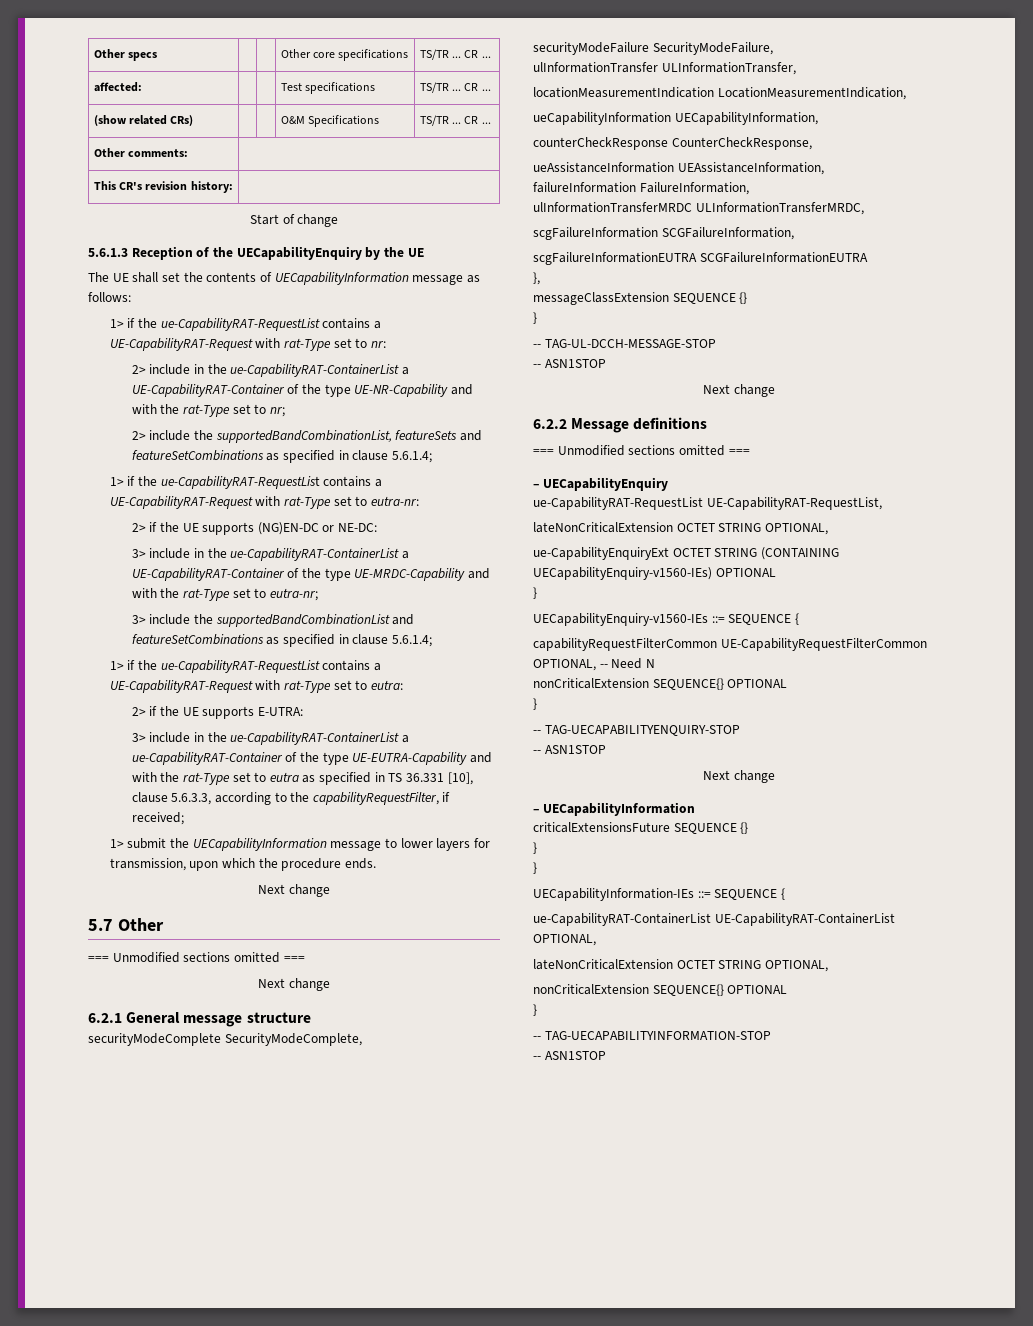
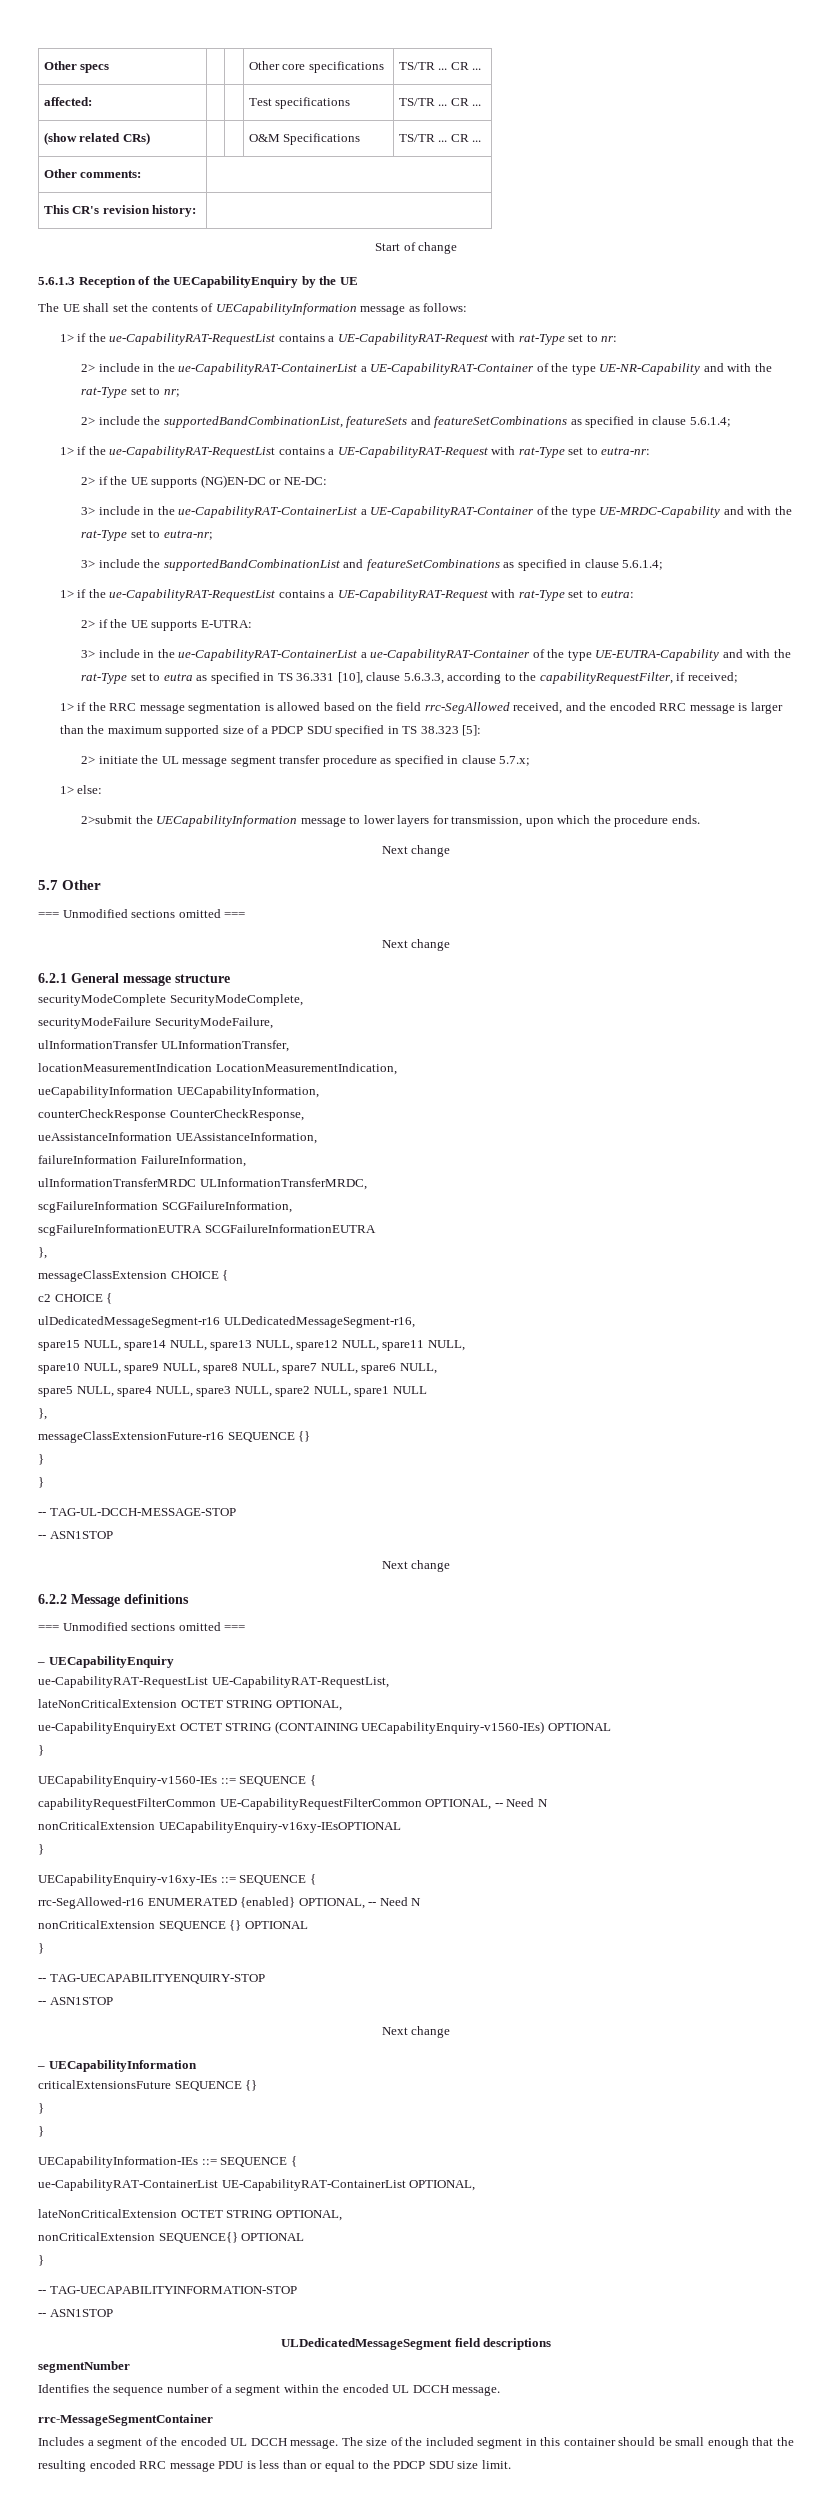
- 1> submit the UECapabilityInformation message to lower layers for transmission, upon which the procedure ends.
+ 1> if the RRC message segmentation is allowed based on the field rrc-SegAllowed received, and the encoded RRC message is larger than the maximum supported size of a PDCP SDU specified in TS 38.323 [5]:
+ 2> initiate the UL message segment transfer procedure as specified in clause 5.7.x;
+ 1> else:
+ 2>submit the UECapabilityInformation message to lower layers for transmission, upon which the procedure ends.
- messageClassExtension SEQUENCE {}
+ messageClassExtension CHOICE {
+ c2 CHOICE {
+ ulDedicatedMessageSegment-r16 ULDedicatedMessageSegment-r16,
+ spare15 NULL, spare14 NULL, spare13 NULL, spare12 NULL, spare11 NULL,
+ spare10 NULL, spare9 NULL, spare8 NULL, spare7 NULL, spare6 NULL,
+ spare5 NULL, spare4 NULL, spare3 NULL, spare2 NULL, spare1 NULL
+ },
+ messageClassExtensionFuture-r16 SEQUENCE {}
+ }
  capabilityRequestFilterCommon UE-CapabilityRequestFilterCommon OPTIONAL, -- Need N
- nonCriticalExtension SEQUENCE{} OPTIONAL
+ nonCriticalExtension UECapabilityEnquiry-v16xy-IEsOPTIONAL
+ }
+ UECapabilityEnquiry-v16xy-IEs ::= SEQUENCE {
+ rrc-SegAllowed-r16 ENUMERATED {enabled} OPTIONAL, -- Need N
+ nonCriticalExtension SEQUENCE {} OPTIONAL
+ ULDedicatedMessageSegment field descriptions
+ segmentNumber
+ Identifies the sequence number of a segment within the encoded UL DCCH message.
+ rrc-MessageSegmentContainer
+ Includes a segment of the encoded UL DCCH message. The size of the included segment in this container should be small enough that the resulting encoded RRC message PDU is less than or equal to the PDCP SDU size limit.

